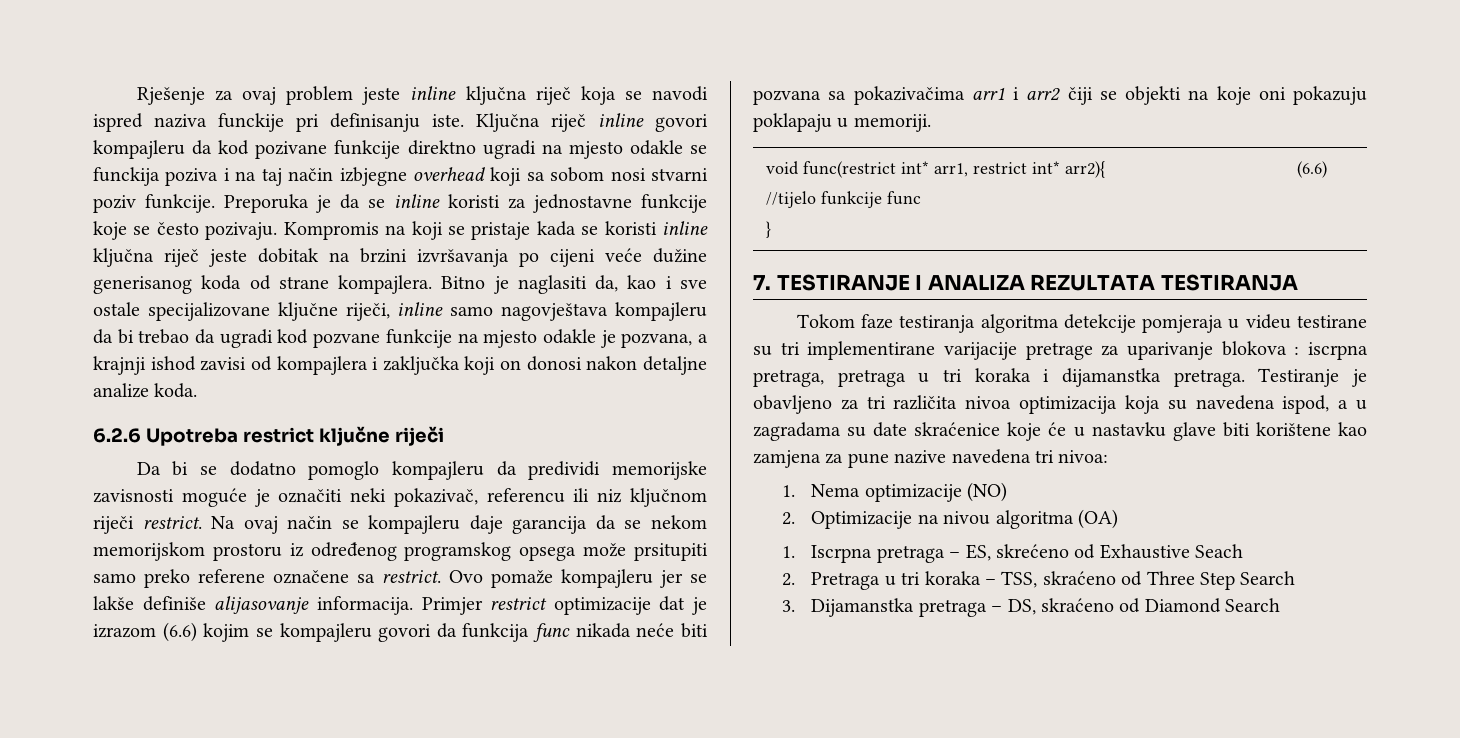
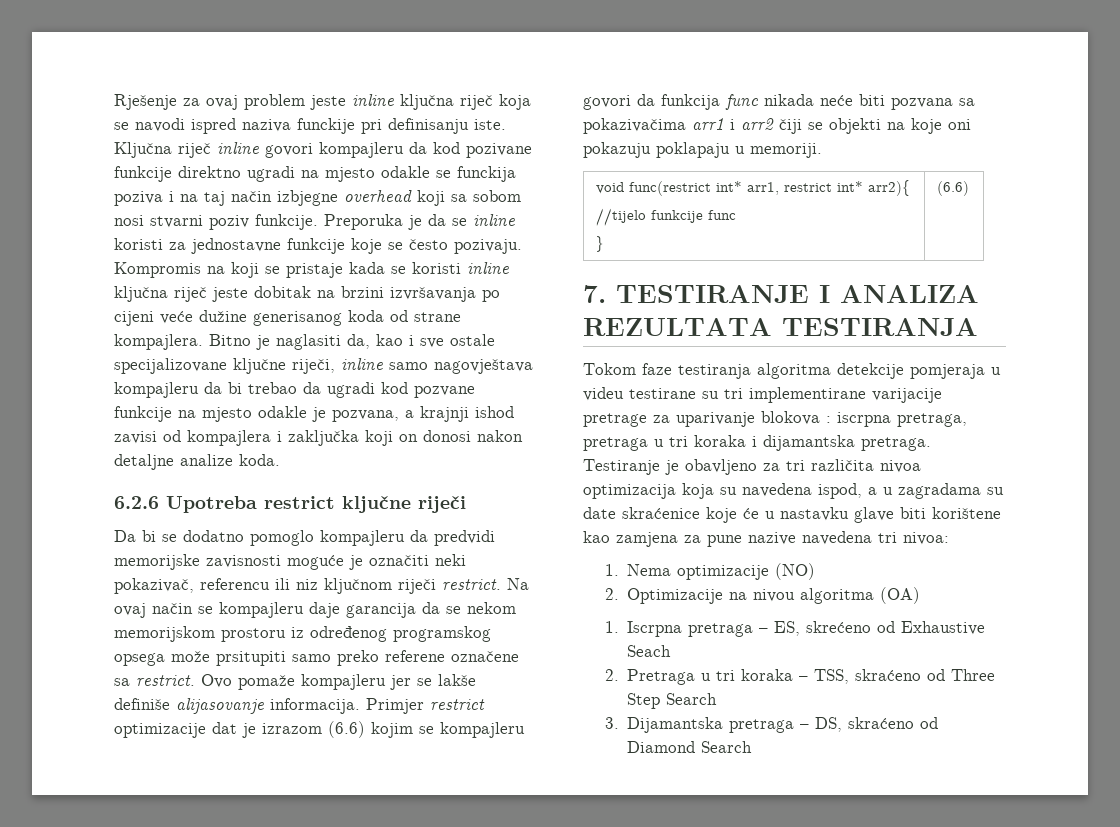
- Da bi se dodatno pomoglo kompajleru da predividi memorijske zavisnosti moguće je označiti neki pokazivač, referencu ili niz ključnom riječi restrict.
+ Da bi se dodatno pomoglo kompajleru da predvidi memorijske zavisnosti moguće je označiti neki pokazivač, referencu ili niz ključnom riječi restrict.
- Tokom faze testiranja algoritma detekcije pomjeraja u videu testirane su tri implementirane varijacije pretrage za uparivanje blokova : iscrpna pretraga, pretraga u tri koraka i dijamanstka pretraga.
+ Tokom faze testiranja algoritma detekcije pomjeraja u videu testirane su tri implementirane varijacije pretrage za uparivanje blokova : iscrpna pretraga, pretraga u tri koraka i dijamantska pretraga.
- 3. Dijamanstka pretraga – DS, skraćeno od Diamond Search
+ 3. Dijamantska pretraga – DS, skraćeno od Diamond Search

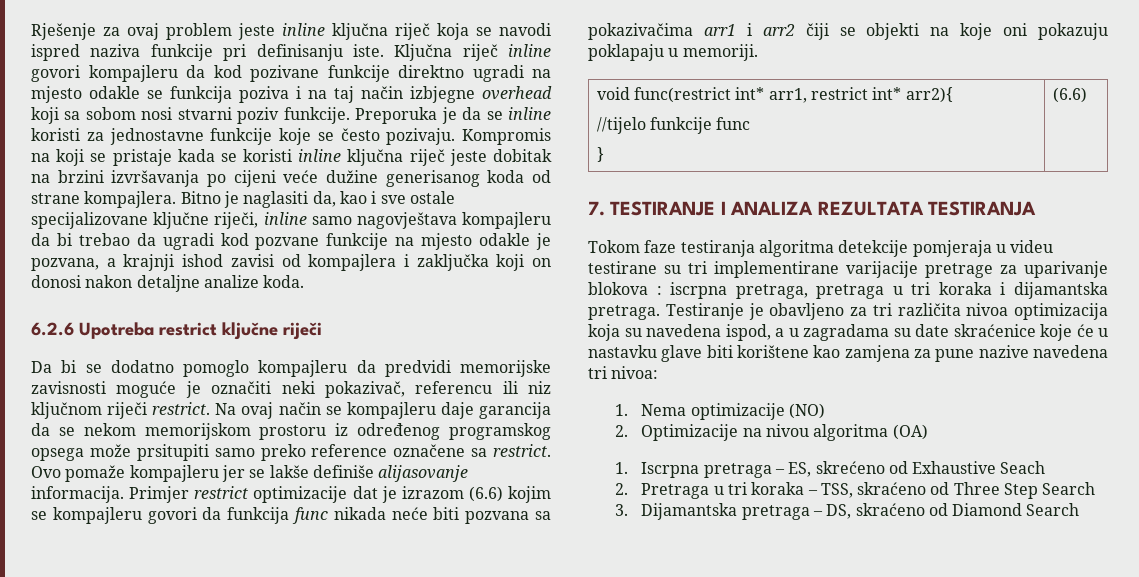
- Rješenje za ovaj problem jeste inline ključna riječ koja se navodi ispred naziva funckije pri definisanju iste.
+ Rješenje za ovaj problem jeste inline ključna riječ koja se navodi ispred naziva funkcije pri definisanju iste.
- Ključna riječ inline govori kompajleru da kod pozivane funkcije direktno ugradi na mjesto odakle se funckija poziva i na taj način izbjegne overhead koji sa sobom nosi stvarni poziv funkcije.
+ Ključna riječ inline govori kompajleru da kod pozivane funkcije direktno ugradi na mjesto odakle se funkcija poziva i na taj način izbjegne overhead koji sa sobom nosi stvarni poziv funkcije.
- Na ovaj način se kompajleru daje garancija da se nekom memorijskom prostoru iz određenog programskog opsega može prsitupiti samo preko referene označene sa restrict.
+ Na ovaj način se kompajleru daje garancija da se nekom memorijskom prostoru iz određenog programskog opsega može prsitupiti samo preko reference označene sa restrict.

